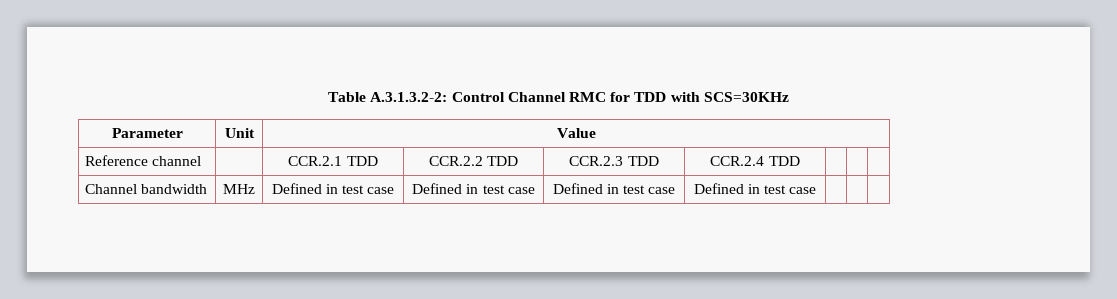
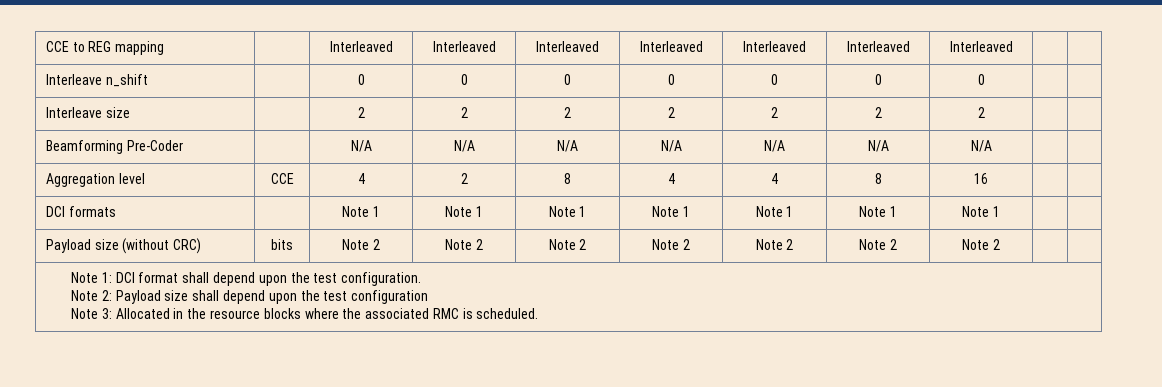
- Table A.3.1.3.2-2: Control Channel RMC for TDD with SCS=30KHz
- Parameter | Unit | Value
- Reference channel | | CCR.2.1 TDD | CCR.2.2 TDD | CCR.2.3 TDD | CCR.2.4 TDD | | |
- Channel bandwidth | MHz | Defined in test case | Defined in test case | Defined in test case | Defined in test case | | |
+ CCE to REG mapping | | Interleaved | Interleaved | Interleaved | Interleaved | Interleaved | Interleaved | Interleaved | |
+ Interleave n_shift | | 0 | 0 | 0 | 0 | 0 | 0 | 0 | |
+ Interleave size | | 2 | 2 | 2 | 2 | 2 | 2 | 2 | |
+ Beamforming Pre-Coder | | N/A | N/A | N/A | N/A | N/A | N/A | N/A | |
+ Aggregation level | CCE | 4 | 2 | 8 | 4 | 4 | 8 | 16 | |
+ DCI formats | | Note 1 | Note 1 | Note 1 | Note 1 | Note 1 | Note 1 | Note 1 | |
+ Payload size (without CRC) | bits | Note 2 | Note 2 | Note 2 | Note 2 | Note 2 | Note 2 | Note 2 | |
+ Note 1: DCI format shall depend upon the test configuration.
+ Note 2: Payload size shall depend upon the test configuration
+ Note 3: Allocated in the resource blocks where the associated RMC is scheduled.

